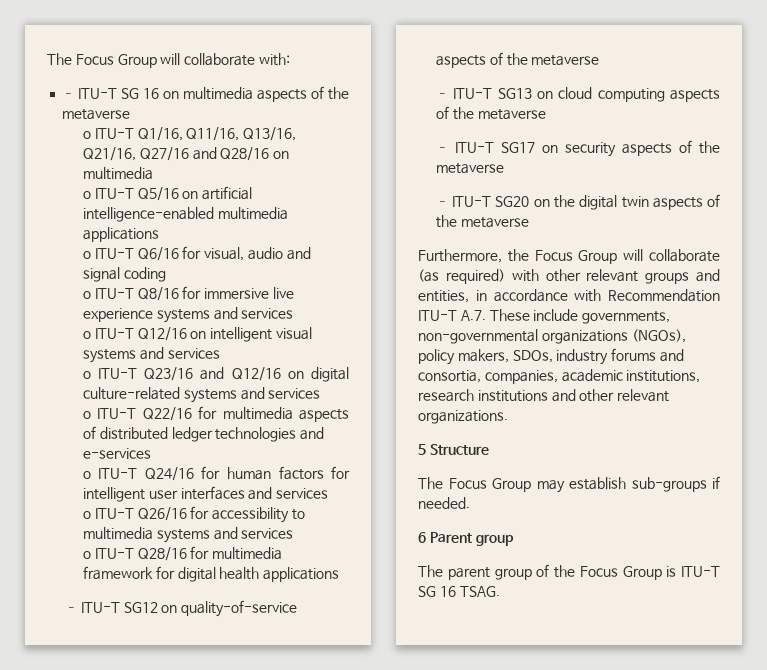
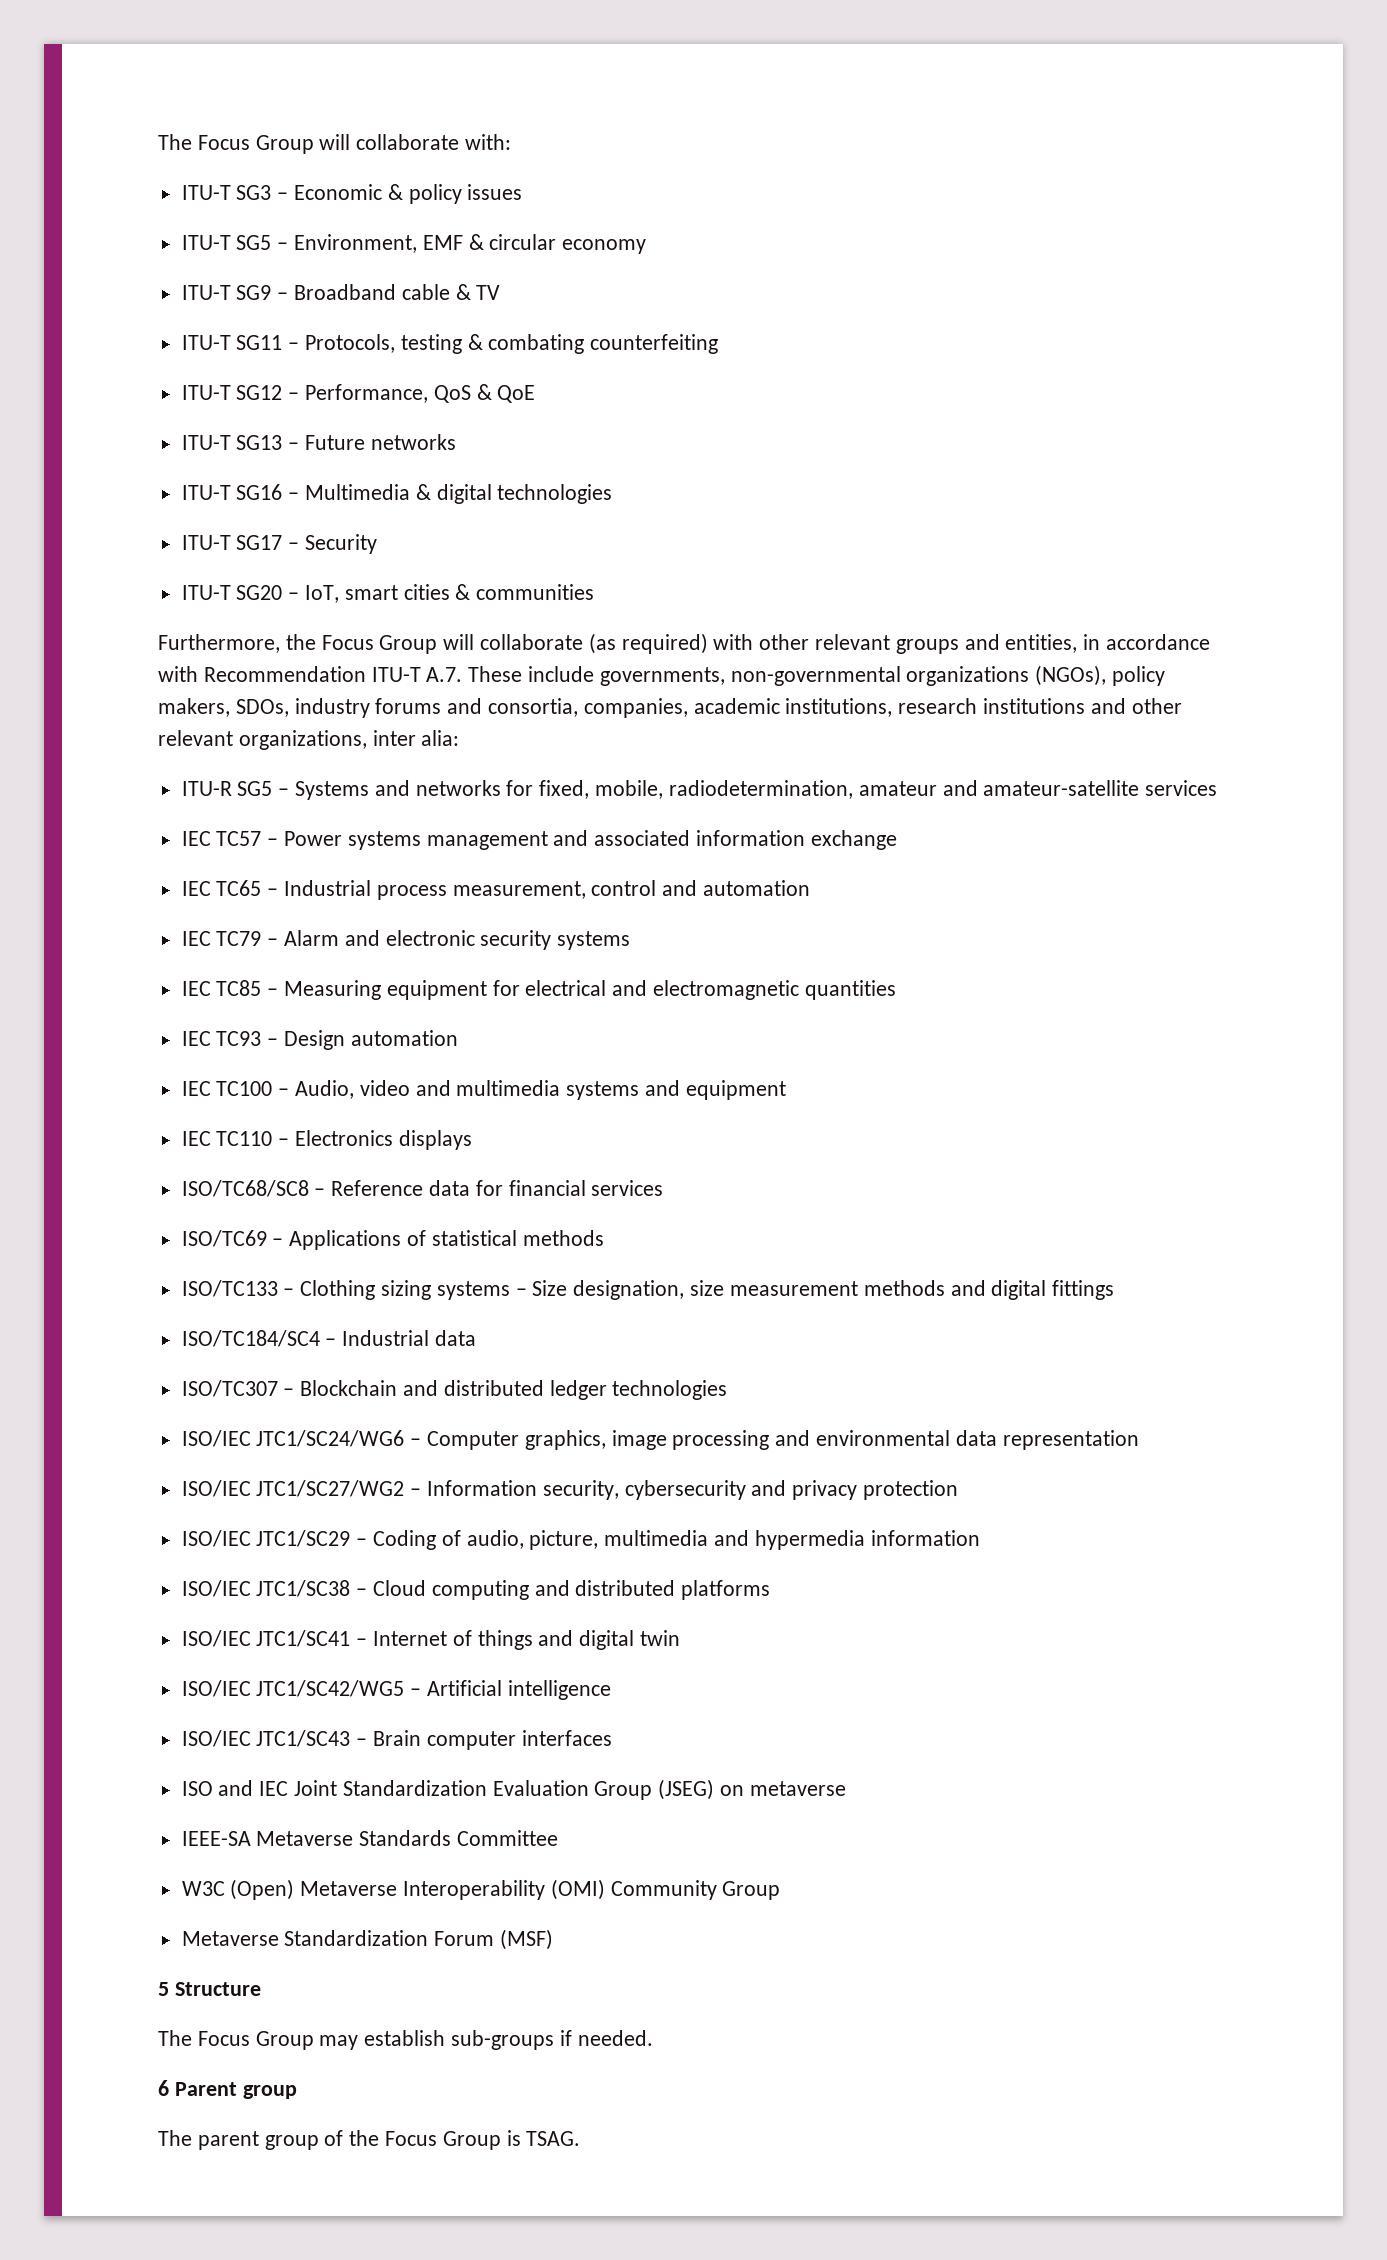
- – ITU-T SG 16 on multimedia aspects of the metaverse
- o ITU-T Q1/16, Q11/16, Q13/16, Q21/16, Q27/16 and Q28/16 on multimedia
- o ITU-T Q5/16 on artificial intelligence-enabled multimedia applications
- o ITU-T Q6/16 for visual, audio and signal coding
- o ITU-T Q8/16 for immersive live experience systems and services
- o ITU-T Q12/16 on intelligent visual systems and services
- o ITU-T Q23/16 and Q12/16 on digital culture-related systems and services
- o ITU-T Q22/16 for multimedia aspects of distributed ledger technologies and e-services
- o ITU-T Q24/16 for human factors for intelligent user interfaces and services
- o ITU-T Q26/16 for accessibility to multimedia systems and services
- o ITU-T Q28/16 for multimedia framework for digital health applications
- – ITU-T SG12 on quality-of-service aspects of the metaverse
- – ITU-T SG13 on cloud computing aspects of the metaverse
- – ITU-T SG17 on security aspects of the metaverse
- – ITU-T SG20 on the digital twin aspects of the metaverse
+ ITU-T SG3 – Economic & policy issues
+ ITU-T SG5 – Environment, EMF & circular economy
+ ITU-T SG9 – Broadband cable & TV
+ ITU-T SG11 – Protocols, testing & combating counterfeiting
+ ITU-T SG12 – Performance, QoS & QoE
+ ITU-T SG13 – Future networks
+ ITU-T SG16 – Multimedia & digital technologies
+ ITU-T SG17 – Security
+ ITU-T SG20 – IoT, smart cities & communities
- Furthermore, the Focus Group will collaborate (as required) with other relevant groups and entities, in accordance with Recommendation ITU-T A.7. These include governments, non-governmental organizations (NGOs), policy makers, SDOs, industry forums and consortia, companies, academic institutions, research institutions and other relevant organizations.
+ Furthermore, the Focus Group will collaborate (as required) with other relevant groups and entities, in accordance with Recommendation ITU-T A.7. These include governments, non-governmental organizations (NGOs), policy makers, SDOs, industry forums and consortia, companies, academic institutions, research institutions and other relevant organizations, inter alia:
+ ITU-R SG5 – Systems and networks for fixed, mobile, radiodetermination, amateur and amateur-satellite services
+ IEC TC57 – Power systems management and associated information exchange
+ IEC TC65 – Industrial process measurement, control and automation
+ IEC TC79 – Alarm and electronic security systems
+ IEC TC85 – Measuring equipment for electrical and electromagnetic quantities
+ IEC TC93 – Design automation
+ IEC TC100 – Audio, video and multimedia systems and equipment
+ IEC TC110 – Electronics displays
+ ISO/TC68/SC8 – Reference data for financial services
+ ISO/TC69 – Applications of statistical methods
+ ISO/TC133 – Clothing sizing systems – Size designation, size measurement methods and digital fittings
+ ISO/TC184/SC4 – Industrial data
+ ISO/TC307 – Blockchain and distributed ledger technologies
+ ISO/IEC JTC1/SC24/WG6 – Computer graphics, image processing and environmental data representation
+ ISO/IEC JTC1/SC27/WG2 – Information security, cybersecurity and privacy protection
+ ISO/IEC JTC1/SC29 – Coding of audio, picture, multimedia and hypermedia information
+ ISO/IEC JTC1/SC38 – Cloud computing and distributed platforms
+ ISO/IEC JTC1/SC41 – Internet of things and digital twin
+ ISO/IEC JTC1/SC42/WG5 – Artificial intelligence
+ ISO/IEC JTC1/SC43 – Brain computer interfaces
+ ISO and IEC Joint Standardization Evaluation Group (JSEG) on metaverse
+ IEEE-SA Metaverse Standards Committee
+ W3C (Open) Metaverse Interoperability (OMI) Community Group
+ Metaverse Standardization Forum (MSF)
- The parent group of the Focus Group is ITU-T SG 16 TSAG.
+ The parent group of the Focus Group is TSAG.

